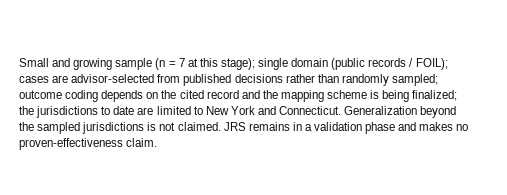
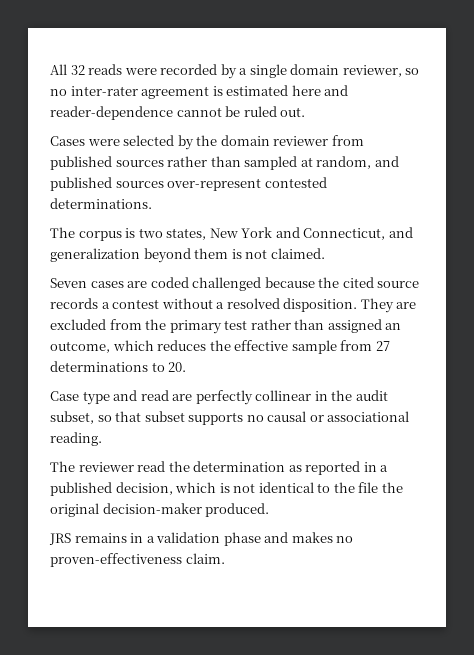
- Small and growing sample (n = 7 at this stage); single domain (public records / FOIL); cases are advisor-selected from published decisions rather than randomly sampled; outcome coding depends on the cited record and the mapping scheme is being finalized; the jurisdictions to date are limited to New York and Connecticut. Generalization beyond the sampled jurisdictions is not claimed. JRS remains in a validation phase and makes no proven-effectiveness claim.
+ All 32 reads were recorded by a single domain reviewer, so no inter-rater agreement is estimated here and reader-dependence cannot be ruled out.
+ Cases were selected by the domain reviewer from published sources rather than sampled at random, and published sources over-represent contested determinations.
+ The corpus is two states, New York and Connecticut, and generalization beyond them is not claimed.
+ Seven cases are coded challenged because the cited source records a contest without a resolved disposition. They are excluded from the primary test rather than assigned an outcome, which reduces the effective sample from 27 determinations to 20.
+ Case type and read are perfectly collinear in the audit subset, so that subset supports no causal or associational reading.
+ The reviewer read the determination as reported in a published decision, which is not identical to the file the original decision-maker produced.
+ JRS remains in a validation phase and makes no proven-effectiveness claim.

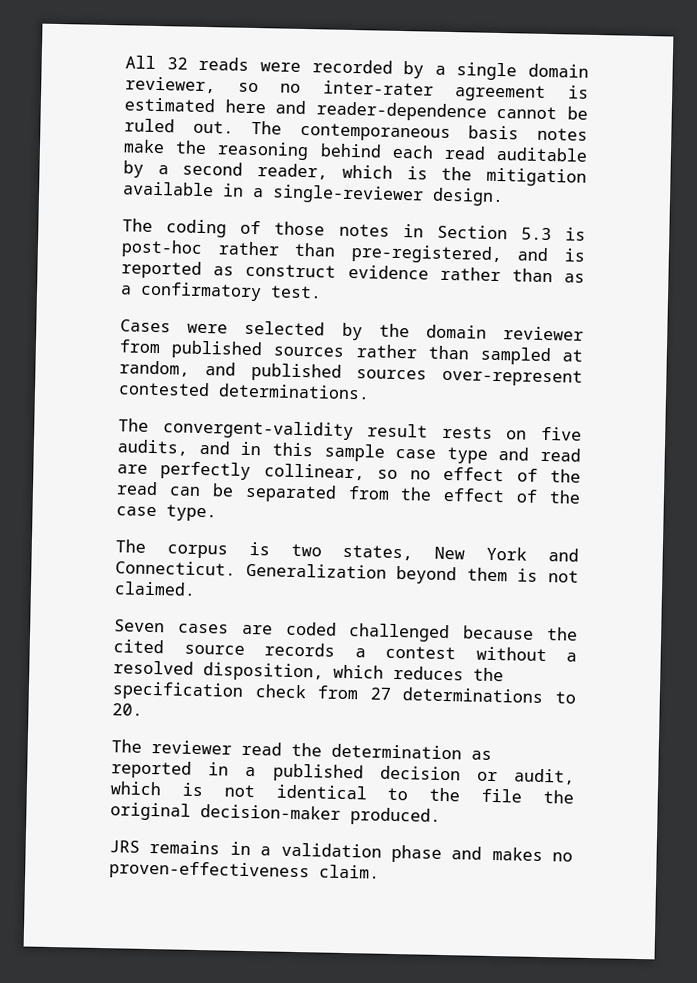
+ The contemporaneous basis notes make the reasoning behind each read auditable by a second reader, which is the mitigation available in a single-reviewer design.
+ The coding of those notes in Section 5.3 is post-hoc rather than pre-registered, and is reported as construct evidence rather than as a confirmatory test.
+ The convergent-validity result rests on five audits, and in this sample case type and read are perfectly collinear, so no effect of the read can be separated from the effect of the case type.
- The corpus is two states, New York and Connecticut, and generalization beyond them is not claimed.
+ The corpus is two states, New York and Connecticut. Generalization beyond them is not claimed.
- Seven cases are coded challenged because the cited source records a contest without a resolved disposition. They are excluded from the primary test rather than assigned an outcome, which reduces the effective sample from 27 determinations to 20.
+ Seven cases are coded challenged because the cited source records a contest without a resolved disposition, which reduces the specification check from 27 determinations to 20.
- Case type and read are perfectly collinear in the audit subset, so that subset supports no causal or associational reading.
- The reviewer read the determination as reported in a published decision, which is not identical to the file the original decision-maker produced.
+ The reviewer read the determination as reported in a published decision or audit, which is not identical to the file the original decision-maker produced.

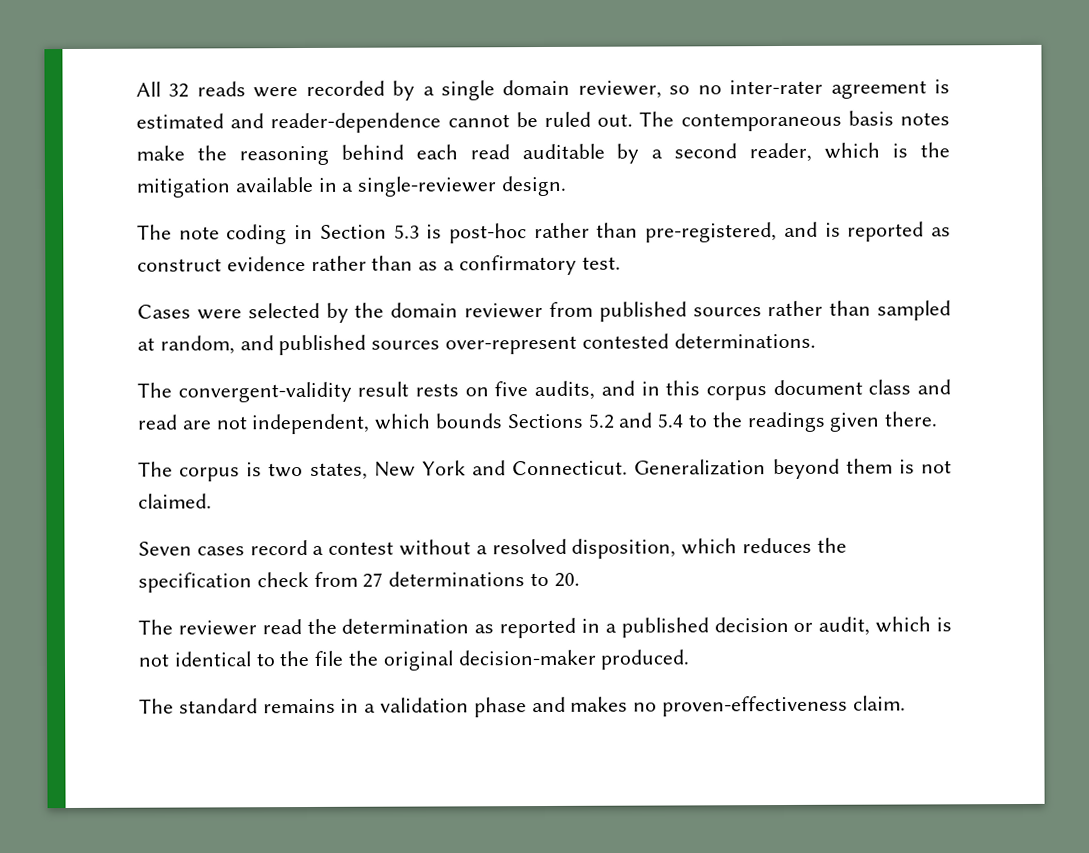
- All 32 reads were recorded by a single domain reviewer, so no inter-rater agreement is estimated here and reader-dependence cannot be ruled out.
+ All 32 reads were recorded by a single domain reviewer, so no inter-rater agreement is estimated and reader-dependence cannot be ruled out.
- The coding of those notes in Section 5.3 is post-hoc rather than pre-registered, and is reported as construct evidence rather than as a confirmatory test.
+ The note coding in Section 5.3 is post-hoc rather than pre-registered, and is reported as construct evidence rather than as a confirmatory test.
- The convergent-validity result rests on five audits, and in this sample case type and read are perfectly collinear, so no effect of the read can be separated from the effect of the case type.
+ The convergent-validity result rests on five audits, and in this corpus document class and read are not independent, which bounds Sections 5.2 and 5.4 to the readings given there.
- Seven cases are coded challenged because the cited source records a contest without a resolved disposition, which reduces the specification check from 27 determinations to 20.
+ Seven cases record a contest without a resolved disposition, which reduces the specification check from 27 determinations to 20.
- JRS remains in a validation phase and makes no proven-effectiveness claim.
+ The standard remains in a validation phase and makes no proven-effectiveness claim.

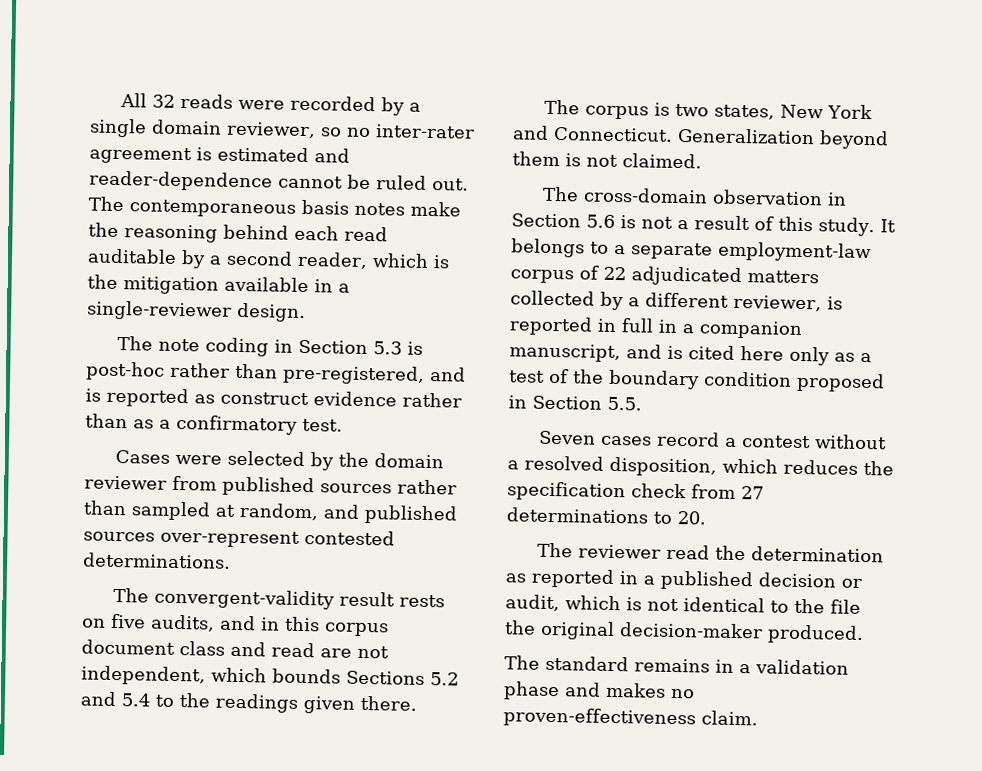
+ The cross-domain observation in Section 5.6 is not a result of this study. It belongs to a separate employment-law corpus of 22 adjudicated matters collected by a different reviewer, is reported in full in a companion manuscript, and is cited here only as a test of the boundary condition proposed in Section 5.5.

